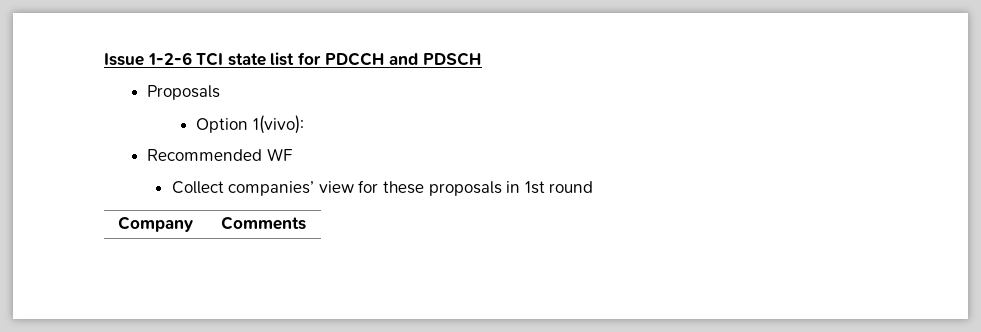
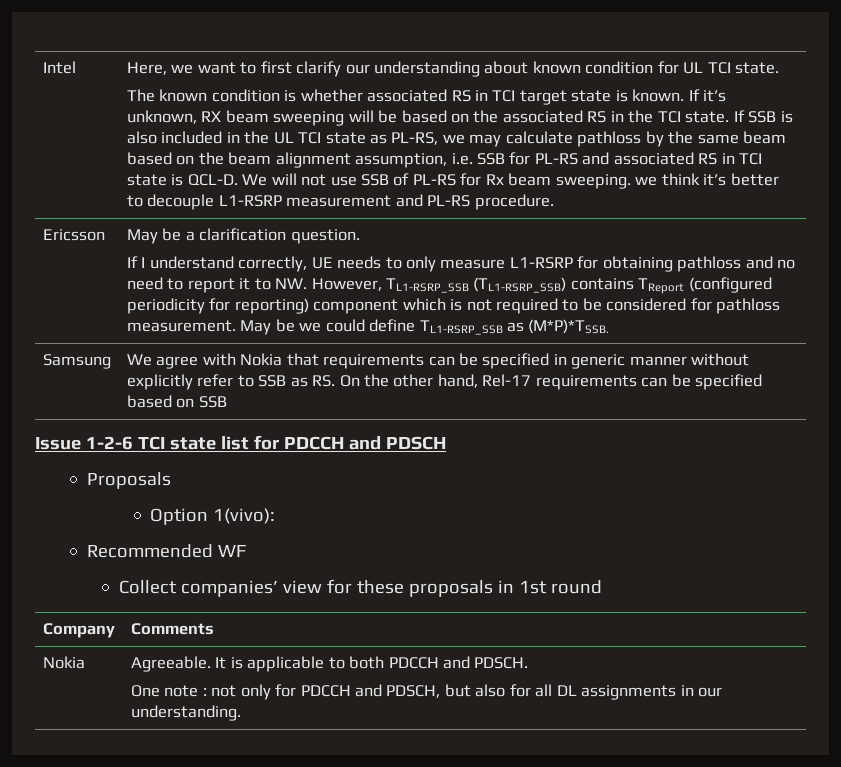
+ Intel | Here, we want to first clarify our understanding about known condition for UL TCI state.
+ The known condition is whether associated RS in TCI target state is known. If it’s unknown, RX beam sweeping will be based on the associated RS in the TCI state. If SSB is also included in the UL TCI state as PL-RS, we may calculate pathloss by the same beam based on the beam alignment assumption, i.e. SSB for PL-RS and associated RS in TCI state is QCL-D. We will not use SSB of PL-RS for Rx beam sweeping. we think it’s better to decouple L1-RSRP measurement and PL-RS procedure.
+ Ericsson | May be a clarification question.
+ If I understand correctly, UE needs to only measure L1-RSRP for obtaining pathloss and no need to report it to NW. However, TL1-RSRP_SSB (TL1-RSRP_SSB) contains TReport (configured periodicity for reporting) component which is not required to be considered for pathloss measurement. May be we could define TL1-RSRP_SSB as (M*P)*TSSB.
+ Samsung | We agree with Nokia that requirements can be specified in generic manner without explicitly refer to SSB as RS. On the other hand, Rel-17 requirements can be specified based on SSB
+ Nokia | Agreeable. It is applicable to both PDCCH and PDSCH.
+ One note : not only for PDCCH and PDSCH, but also for all DL assignments in our understanding.

